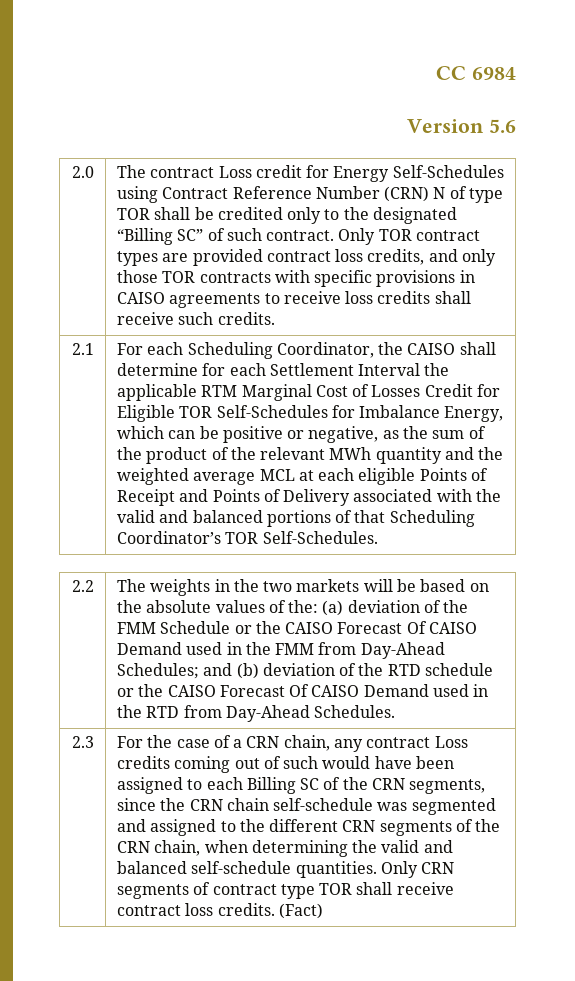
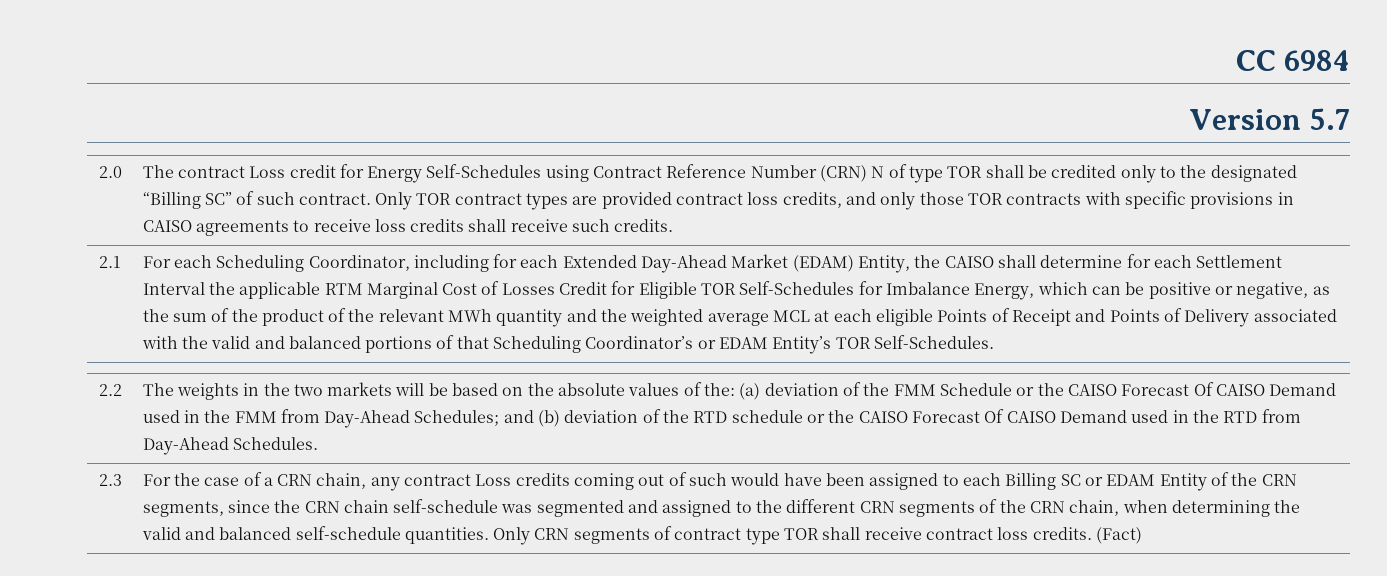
- Version 5.6
+ Version 5.7
- For each Scheduling Coordinator, the CAISO shall determine for each Settlement Interval the applicable RTM Marginal Cost of Losses Credit for Eligible TOR Self-Schedules for Imbalance Energy, which can be positive or negative, as the sum of the product of the relevant MWh quantity and the weighted average MCL at each eligible Points of Receipt and Points of Delivery associated with the valid and balanced portions of that Scheduling Coordinator’s TOR Self-Schedules.
+ For each Scheduling Coordinator, including for each Extended Day-Ahead Market (EDAM) Entity, the CAISO shall determine for each Settlement Interval the applicable RTM Marginal Cost of Losses Credit for Eligible TOR Self-Schedules for Imbalance Energy, which can be positive or negative, as the sum of the product of the relevant MWh quantity and the weighted average MCL at each eligible Points of Receipt and Points of Delivery associated with the valid and balanced portions of that Scheduling Coordinator’s or EDAM Entity’s TOR Self-Schedules.
- For the case of a CRN chain, any contract Loss credits coming out of such would have been assigned to each Billing SC of the CRN segments, since the CRN chain self-schedule was segmented and assigned to the different CRN segments of the CRN chain, when determining the valid and balanced self-schedule quantities.
+ For the case of a CRN chain, any contract Loss credits coming out of such would have been assigned to each Billing SC or EDAM Entity of the CRN segments, since the CRN chain self-schedule was segmented and assigned to the different CRN segments of the CRN chain, when determining the valid and balanced self-schedule quantities.

